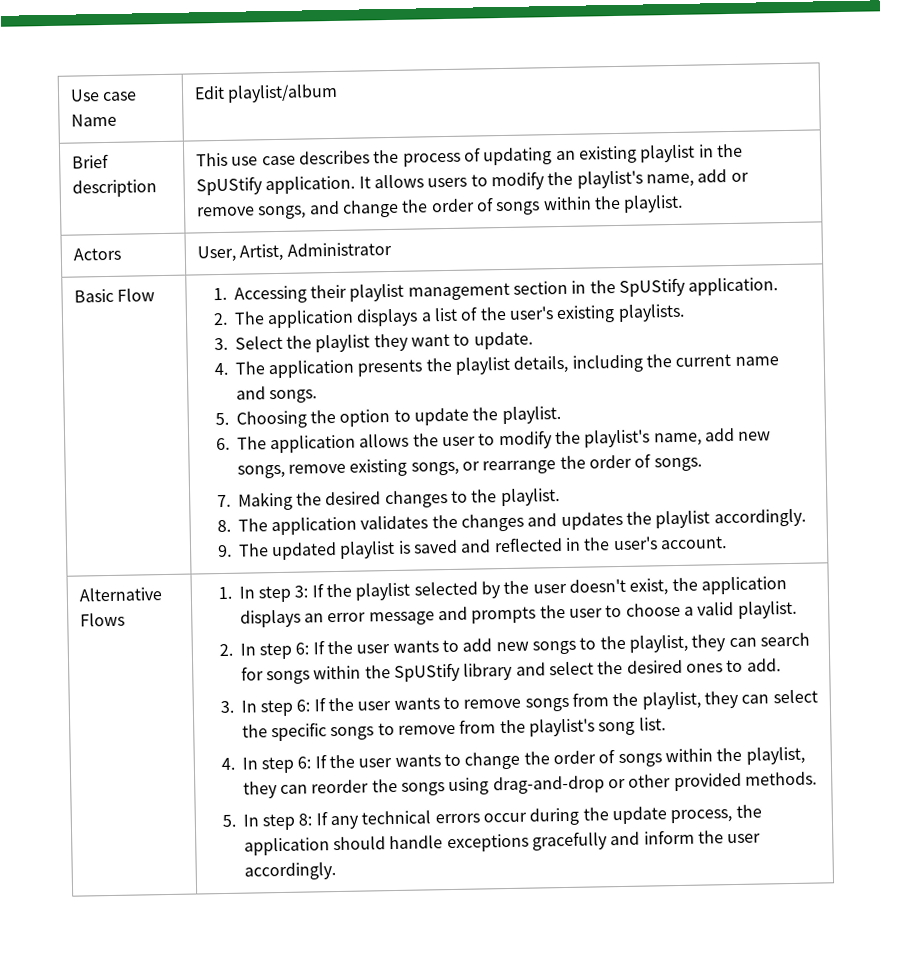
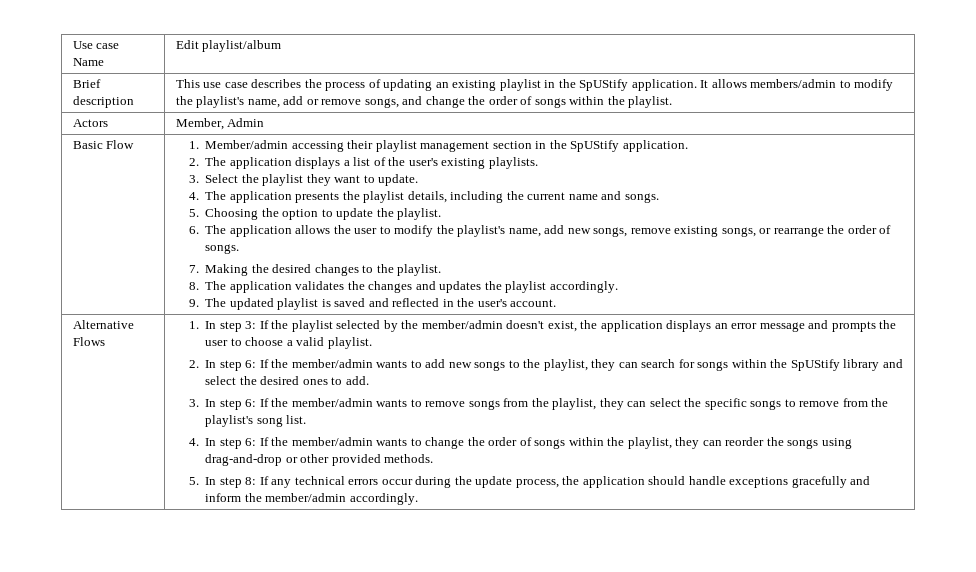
- Brief description | This use case describes the process of updating an existing playlist in the SpUStify application. It allows users to modify the playlist's name, add or remove songs, and change the order of songs within the playlist.
+ Brief description | This use case describes the process of updating an existing playlist in the SpUStify application. It allows members/admin to modify the playlist's name, add or remove songs, and change the order of songs within the playlist.
- Actors | User, Artist, Administrator
+ Actors | Member, Admin
- 1. Accessing their playlist management section in the SpUStify application.
+ 1. Member/admin accessing their playlist management section in the SpUStify application.
- 1. In step 3: If the playlist selected by the user doesn't exist, the application displays an error message and prompts the user to choose a valid playlist.
+ 1. In step 3: If the playlist selected by the member/admin doesn't exist, the application displays an error message and prompts the user to choose a valid playlist.
- 2. In step 6: If the user wants to add new songs to the playlist, they can search for songs within the SpUStify library and select the desired ones to add.
+ 2. In step 6: If the member/admin wants to add new songs to the playlist, they can search for songs within the SpUStify library and select the desired ones to add.
- 3. In step 6: If the user wants to remove songs from the playlist, they can select the specific songs to remove from the playlist's song list.
+ 3. In step 6: If the member/admin wants to remove songs from the playlist, they can select the specific songs to remove from the playlist's song list.
- 4. In step 6: If the user wants to change the order of songs within the playlist, they can reorder the songs using drag-and-drop or other provided methods.
+ 4. In step 6: If the member/admin wants to change the order of songs within the playlist, they can reorder the songs using drag-and-drop or other provided methods.
- 5. In step 8: If any technical errors occur during the update process, the application should handle exceptions gracefully and inform the user accordingly.
+ 5. In step 8: If any technical errors occur during the update process, the application should handle exceptions gracefully and inform the member/admin accordingly.

